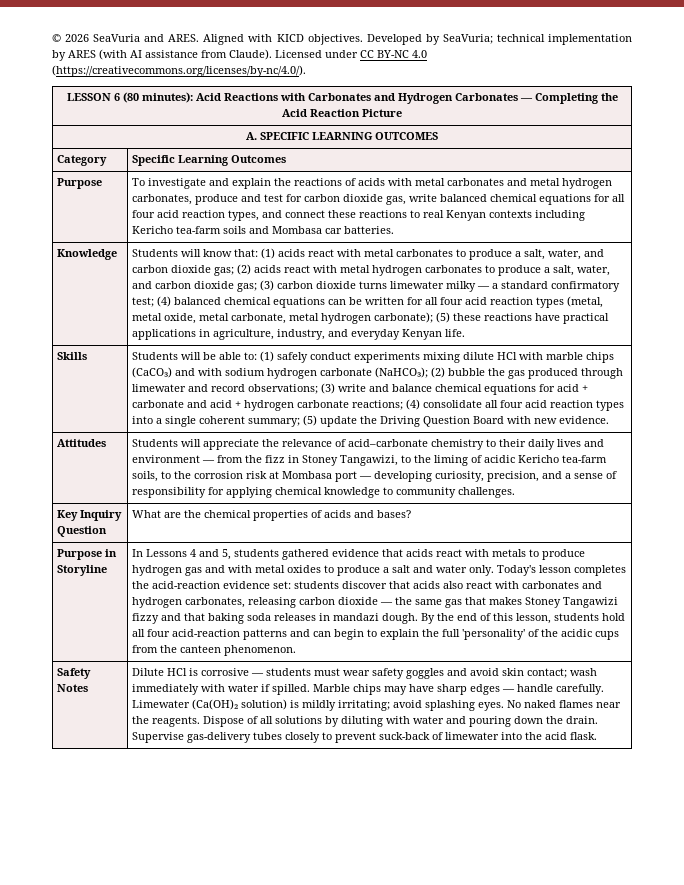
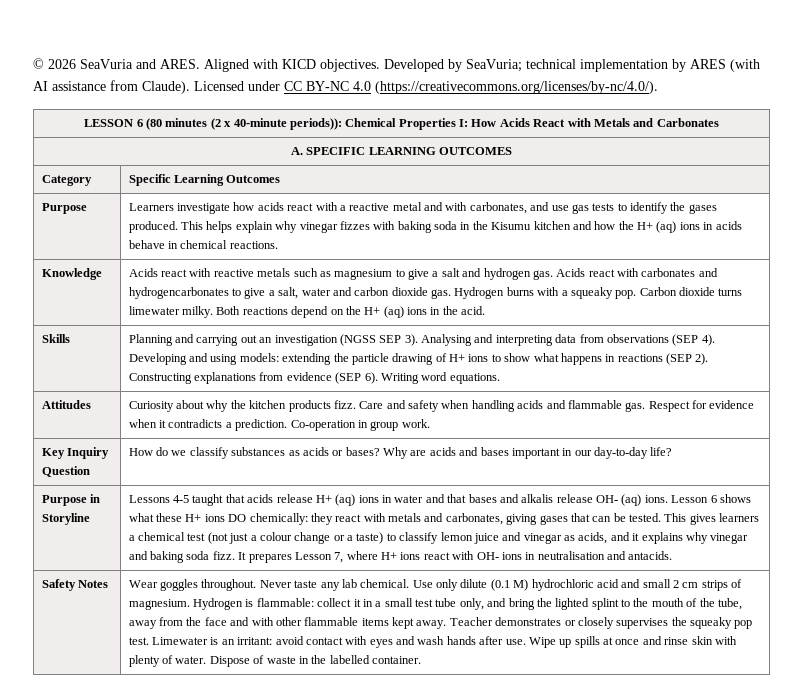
- LESSON 6 (80 minutes): Acid Reactions with Carbonates and Hydrogen Carbonates — Completing the Acid Reaction Picture
+ LESSON 6 (80 minutes (2 x 40-minute periods)): Chemical Properties I: How Acids React with Metals and Carbonates
- To investigate and explain the reactions of acids with metal carbonates and metal hydrogen carbonates, produce and test for carbon dioxide gas, write balanced chemical equations for all four acid reaction types, and connect these reactions to real Kenyan contexts including Kericho tea-farm soils and Mombasa car batteries.
- Knowledge | Students will know that: (1) acids react with metal carbonates to produce a salt, water, and carbon dioxide gas; (2) acids react with metal hydrogen carbonates to produce a salt, water, and carbon dioxide gas; (3) carbon dioxide turns limewater milky — a standard confirmatory test; (4) balanced chemical equations can be written for all four acid reaction types (metal, metal oxide, metal carbonate, metal hydrogen carbonate); (5) these reactions have practical applications in agriculture, industry, and everyday Kenyan life.
- Skills | Students will be able to: (1) safely conduct experiments mixing dilute HCl with marble chips (CaCO₃) and with sodium hydrogen carbonate (NaHCO₃); (2) bubble the gas produced through limewater and record observations; (3) write and balance chemical equations for acid + carbonate and acid + hydrogen carbonate reactions; (4) consolidate all four acid reaction types into a single coherent summary; (5) update the Driving Question Board with new evidence.
- Attitudes | Students will appreciate the relevance of acid–carbonate chemistry to their daily lives and environment — from the fizz in Stoney Tangawizi, to the liming of acidic Kericho tea-farm soils, to the corrosion risk at Mombasa port — developing curiosity, precision, and a sense of responsibility for applying chemical knowledge to community challenges.
- Key Inquiry Question | What are the chemical properties of acids and bases?
- Purpose in Storyline | In Lessons 4 and 5, students gathered evidence that acids react with metals to produce hydrogen gas and with metal oxides to produce a salt and water only. Today's lesson completes the acid-reaction evidence set: students discover that acids also react with carbonates and hydrogen carbonates, releasing carbon dioxide — the same gas that makes Stoney Tangawizi fizzy and that baking soda releases in mandazi dough. By the end of this lesson, students hold all four acid-reaction patterns and can begin to explain the full 'personality' of the acidic cups from the canteen phenomenon.
- Safety Notes | Dilute HCl is corrosive — students must wear safety goggles and avoid skin contact; wash immediately with water if spilled. Marble chips may have sharp edges — handle carefully. Limewater (Ca(OH)₂ solution) is mildly irritating; avoid splashing eyes. No naked flames near the reagents. Dispose of all solutions by diluting with water and pouring down the drain. Supervise gas-delivery tubes closely to prevent suck-back of limewater into the acid flask.
+ Learners investigate how acids react with a reactive metal and with carbonates, and use gas tests to identify the gases produced. This helps explain why vinegar fizzes with baking soda in the Kisumu kitchen and how the H+ (aq) ions in acids behave in chemical reactions.
+ Knowledge | Acids react with reactive metals such as magnesium to give a salt and hydrogen gas. Acids react with carbonates and hydrogencarbonates to give a salt, water and carbon dioxide gas. Hydrogen burns with a squeaky pop. Carbon dioxide turns limewater milky. Both reactions depend on the H+ (aq) ions in the acid.
+ Skills | Planning and carrying out an investigation (NGSS SEP 3). Analysing and interpreting data from observations (SEP 4). Developing and using models: extending the particle drawing of H+ ions to show what happens in reactions (SEP 2). Constructing explanations from evidence (SEP 6). Writing word equations.
+ Attitudes | Curiosity about why the kitchen products fizz. Care and safety when handling acids and flammable gas. Respect for evidence when it contradicts a prediction. Co-operation in group work.
+ Key Inquiry Question | How do we classify substances as acids or bases? Why are acids and bases important in our day-to-day life?
+ Purpose in Storyline | Lessons 4-5 taught that acids release H+ (aq) ions in water and that bases and alkalis release OH- (aq) ions. Lesson 6 shows what these H+ ions DO chemically: they react with metals and carbonates, giving gases that can be tested. This gives learners a chemical test (not just a colour change or a taste) to classify lemon juice and vinegar as acids, and it explains why vinegar and baking soda fizz. It prepares Lesson 7, where H+ ions react with OH- ions in neutralisation and antacids.
+ Safety Notes | Wear goggles throughout. Never taste any lab chemical. Use only dilute (0.1 M) hydrochloric acid and small 2 cm strips of magnesium. Hydrogen is flammable: collect it in a small test tube only, and bring the lighted splint to the mouth of the tube, away from the face and with other flammable items kept away. Teacher demonstrates or closely supervises the squeaky pop test. Limewater is an irritant: avoid contact with eyes and wash hands after use. Wipe up spills at once and rinse skin with plenty of water. Dispose of waste in the labelled container.

